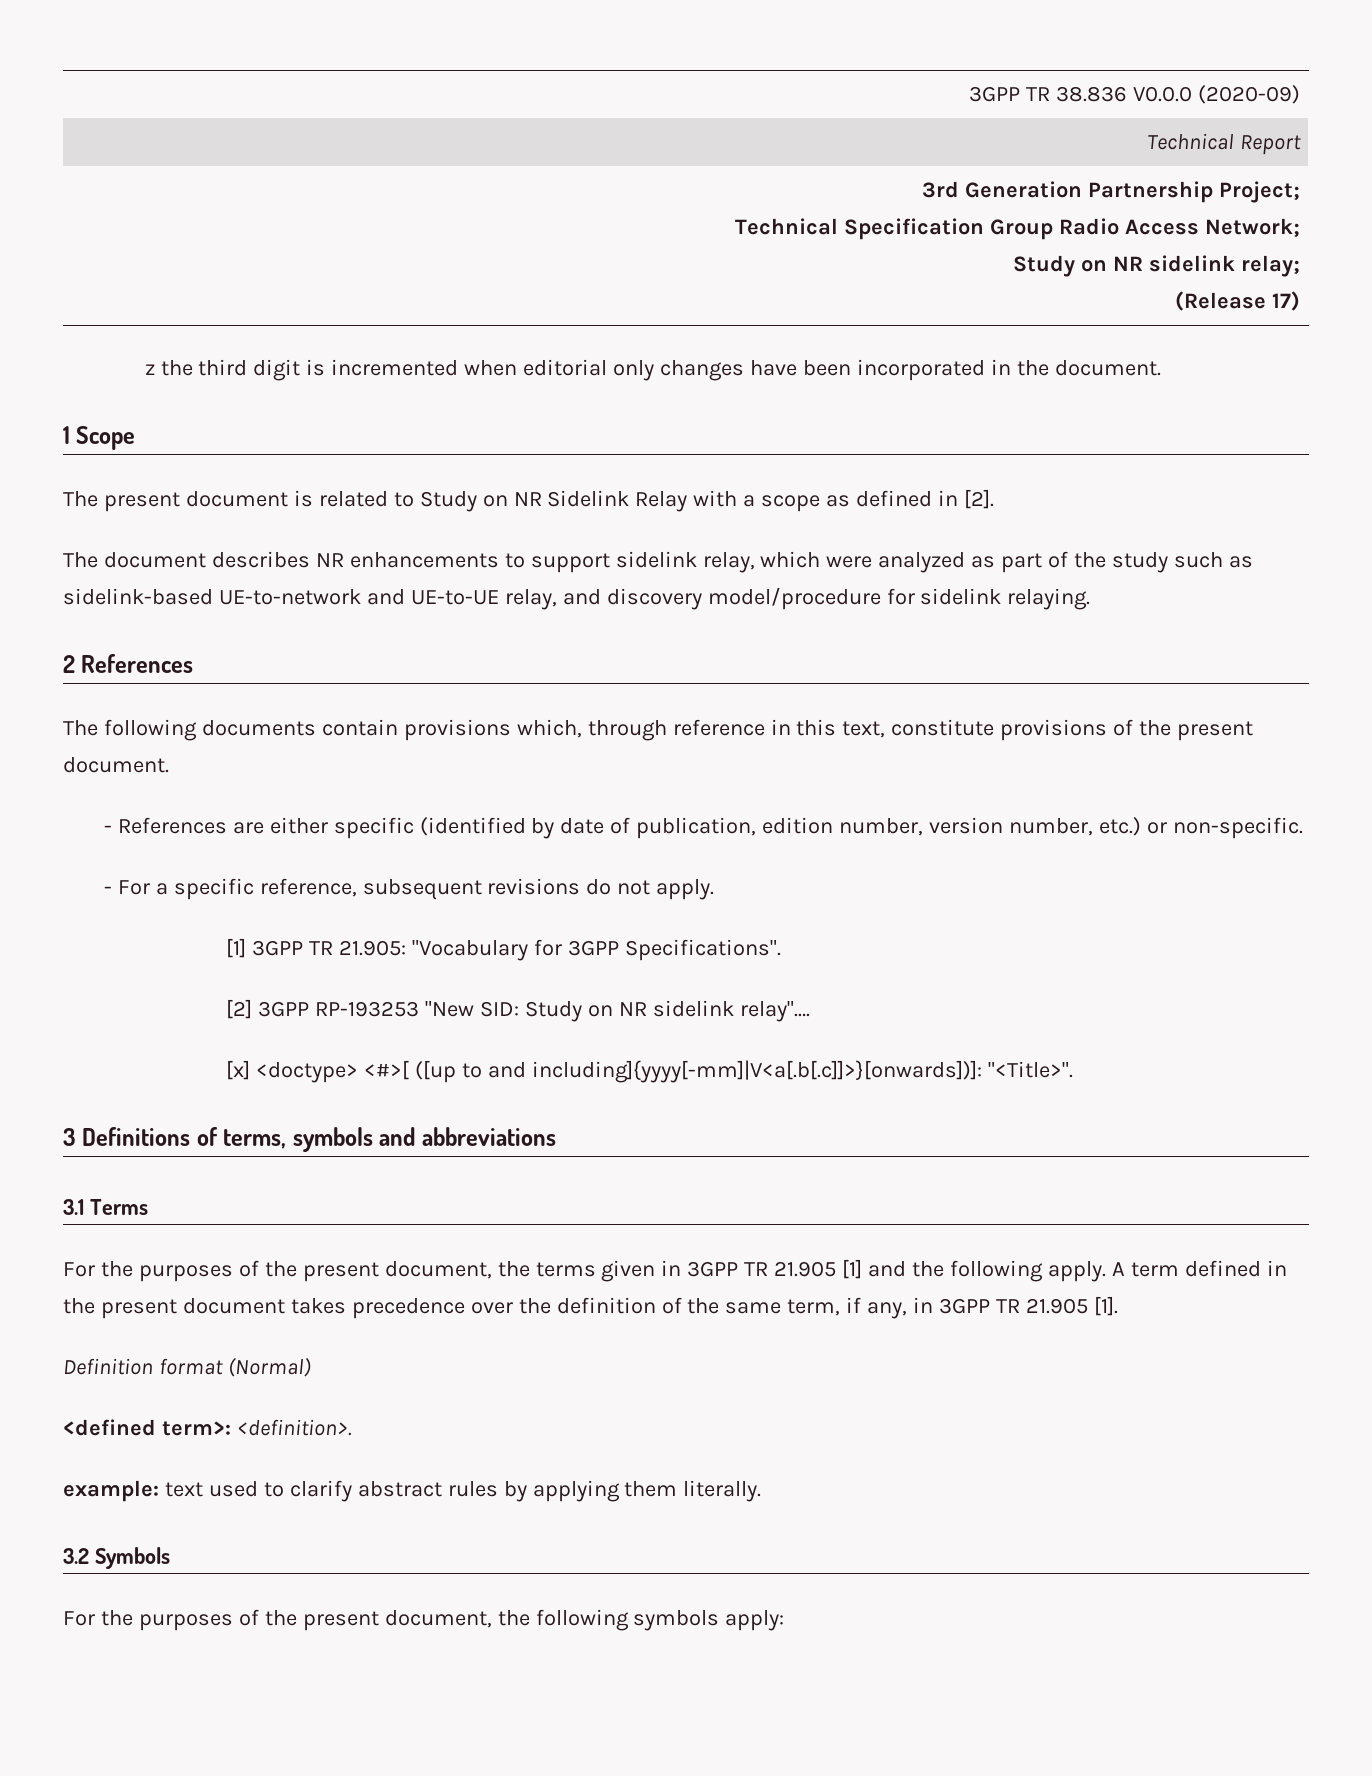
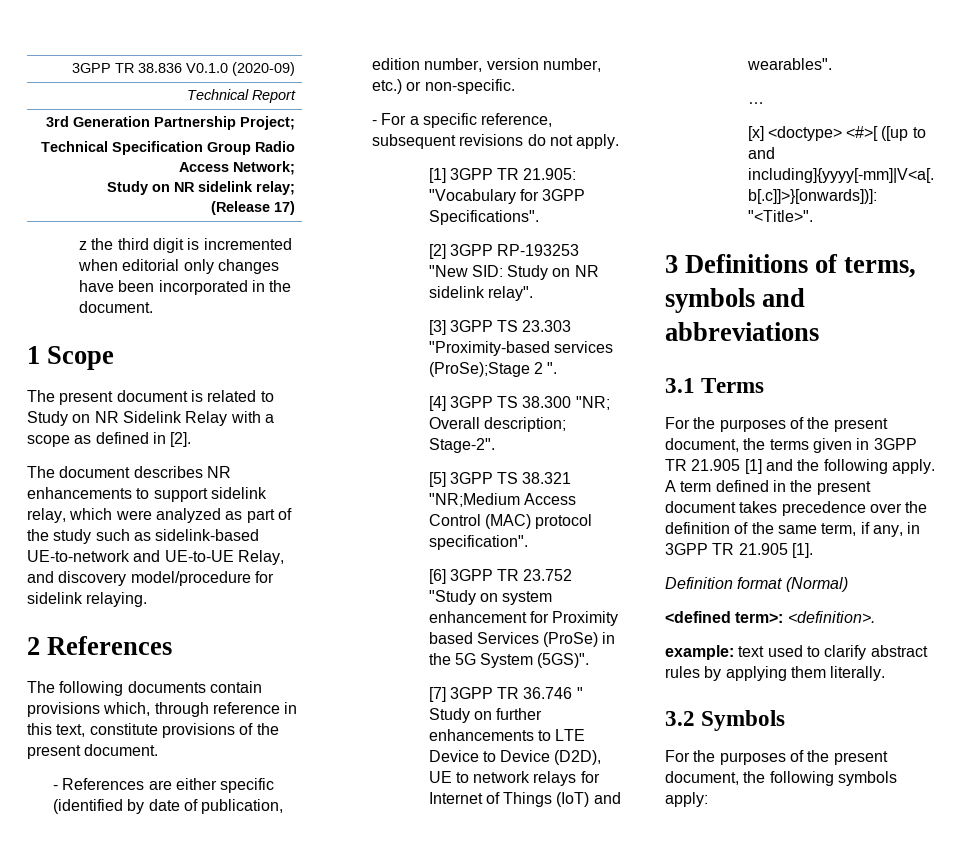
- 3GPP TR 38.836 V0.0.0 (2020-09)
+ 3GPP TR 38.836 V0.1.0 (2020-09)
- The document describes NR enhancements to support sidelink relay, which were analyzed as part of the study such as sidelink-based UE-to-network and UE-to-UE relay, and discovery model/procedure for sidelink relaying.
+ The document describes NR enhancements to support sidelink relay, which were analyzed as part of the study such as sidelink-based UE-to-network and UE-to-UE Relay, and discovery model/procedure for sidelink relaying.
- [2] 3GPP RP-193253 "New SID: Study on NR sidelink relay".…
+ [2] 3GPP RP-193253 "New SID: Study on NR sidelink relay".
+ [3] 3GPP TS 23.303 "Proximity-based services (ProSe);Stage 2 ".
+ [4] 3GPP TS 38.300 "NR; Overall description; Stage-2".
+ [5] 3GPP TS 38.321 "NR;Medium Access Control (MAC) protocol specification".
+ [6] 3GPP TR 23.752 "Study on system enhancement for Proximity based Services (ProSe) in the 5G System (5GS)".
+ [7] 3GPP TR 36.746 " Study on further enhancements to LTE Device to Device (D2D), UE to network relays for Internet of Things (IoT) and wearables".
+ …

